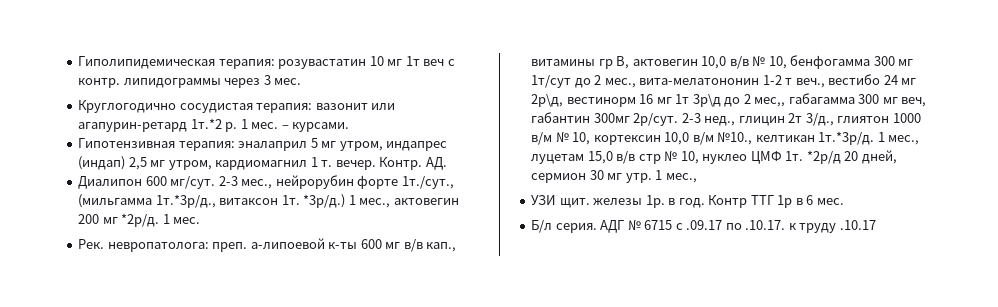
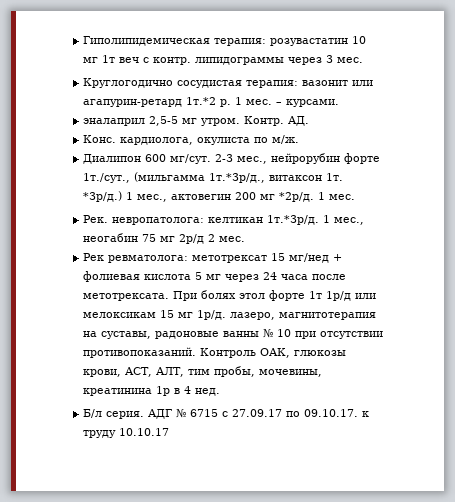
- Гипотензивная терапия: эналаприл 5 мг утром, индапрес (индап) 2,5 мг утром, кардиомагнил 1 т. вечер. Контр. АД.
+ эналаприл 2,5-5 мг утром. Контр. АД.
+ Конс. кардиолога, окулиста по м/ж.
- Рек. невропатолога: преп. а-липоевой к-ты 600 мг в/в кап., витамины гр В, актовегин 10,0 в/в № 10, бенфогамма 300 мг 1т/сут до 2 мес., вита-мелатононин 1-2 т веч., вестибо 24 мг 2р\д, вестинорм 16 мг 1т 3р\д до 2 мес,, габагамма 300 мг веч, габантин 300мг 2р/сут. 2-3 нед., глицин 2т 3/д., глиятон 1000 в/м № 10, кортексин 10,0 в/м №10., келтикан 1т.*3р/д. 1 мес., луцетам 15,0 в/в стр № 10, нуклео ЦМФ 1т. *2р/д 20 дней, сермион 30 мг утр. 1 мес.,
- УЗИ щит. железы 1р. в год. Контр ТТГ 1р в 6 мес.
+ Рек. невропатолога: келтикан 1т.*3р/д. 1 мес., неогабин 75 мг 2р/д 2 мес.
+ Рек ревматолога: метотрексат 15 мг/нед + фолиевая кислота 5 мг через 24 часа после метотрексата. При болях этол форте 1т 1р/д или мелоксикам 15 мг 1р/д. лазеро, магнитотерапия на суставы, радоновые ванны № 10 при отсутствии противопоказаний. Контроль ОАК, глюкозы крови, АСТ, АЛТ, тим пробы, мочевины, креатинина 1р в 4 нед.
- АДГ № 6715 с .09.17 по .10.17. к труду .10.17
+ АДГ № 6715 с 27.09.17 по 09.10.17. к труду 10.10.17

